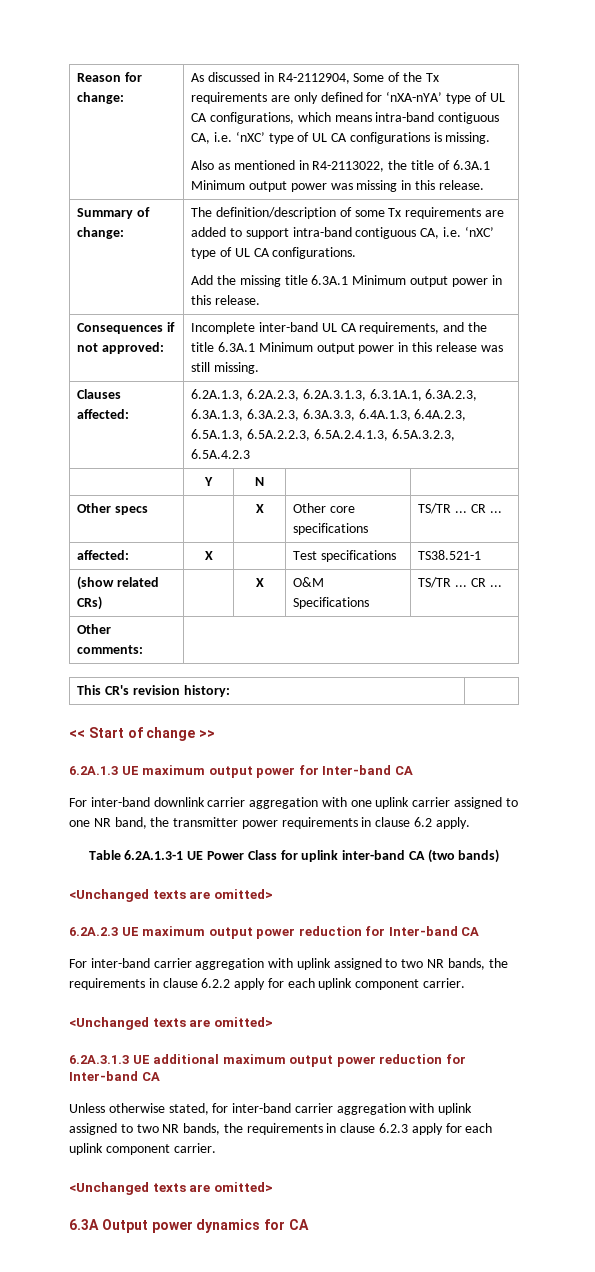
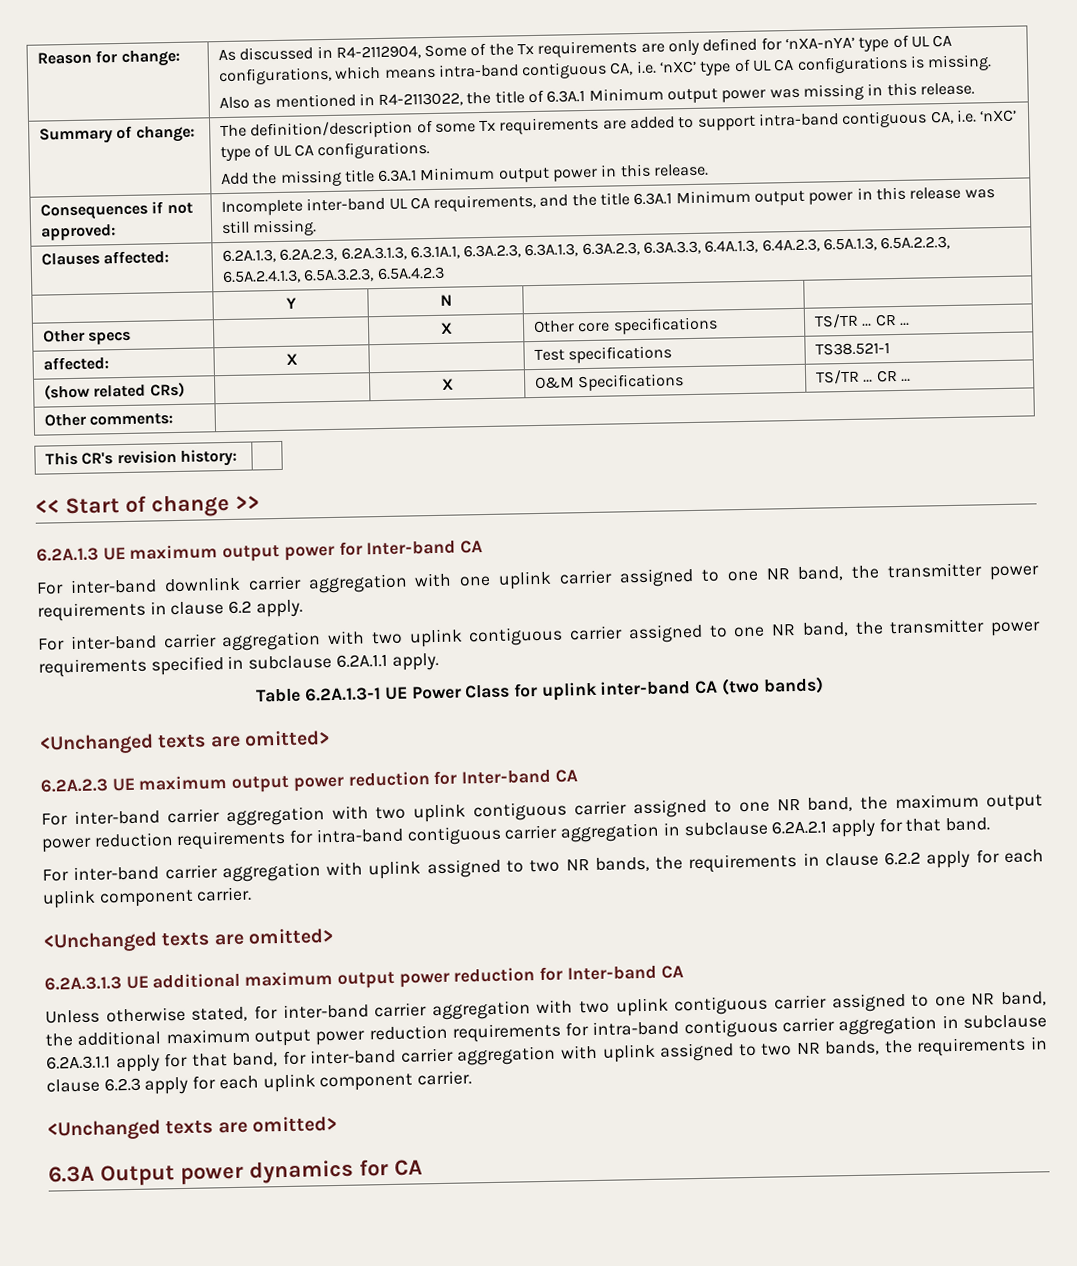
+ For inter-band carrier aggregation with two uplink contiguous carrier assigned to one NR band, the transmitter power requirements specified in subclause 6.2A.1.1 apply.
+ For inter-band carrier aggregation with two uplink contiguous carrier assigned to one NR band, the maximum output power reduction requirements for intra-band contiguous carrier aggregation in subclause 6.2A.2.1 apply for that band.
- Unless otherwise stated, for inter-band carrier aggregation with uplink assigned to two NR bands, the requirements in clause 6.2.3 apply for each uplink component carrier.
+ Unless otherwise stated, for inter-band carrier aggregation with two uplink contiguous carrier assigned to one NR band, the additional maximum output power reduction requirements for intra-band contiguous carrier aggregation in subclause 6.2A.3.1.1 apply for that band, for inter-band carrier aggregation with uplink assigned to two NR bands, the requirements in clause 6.2.3 apply for each uplink component carrier.

